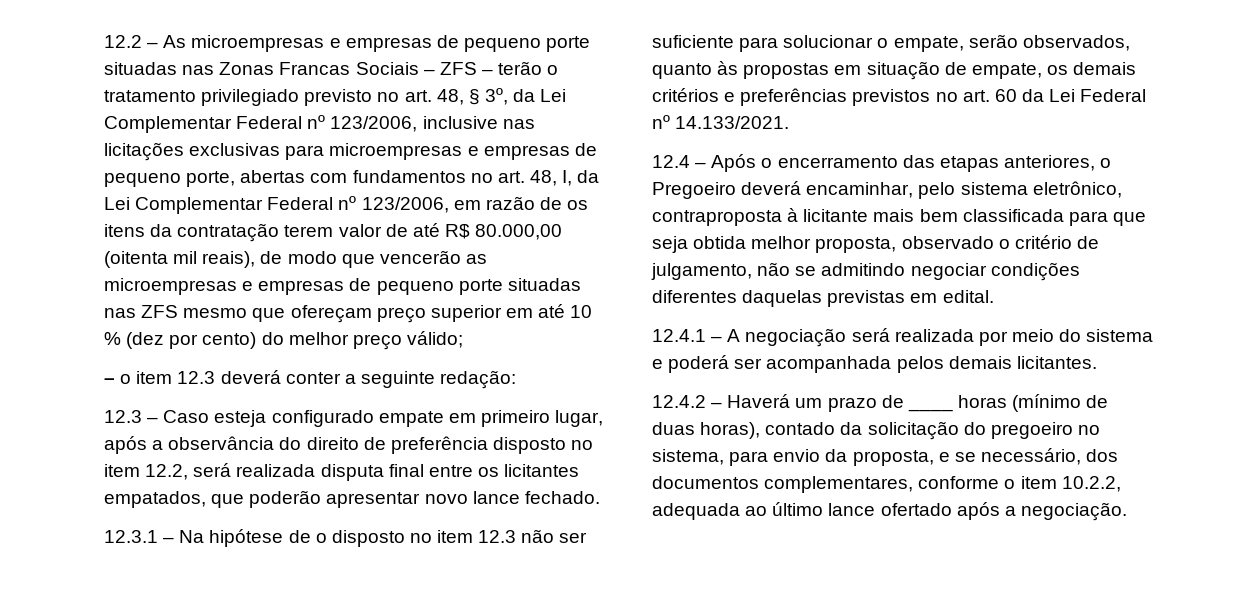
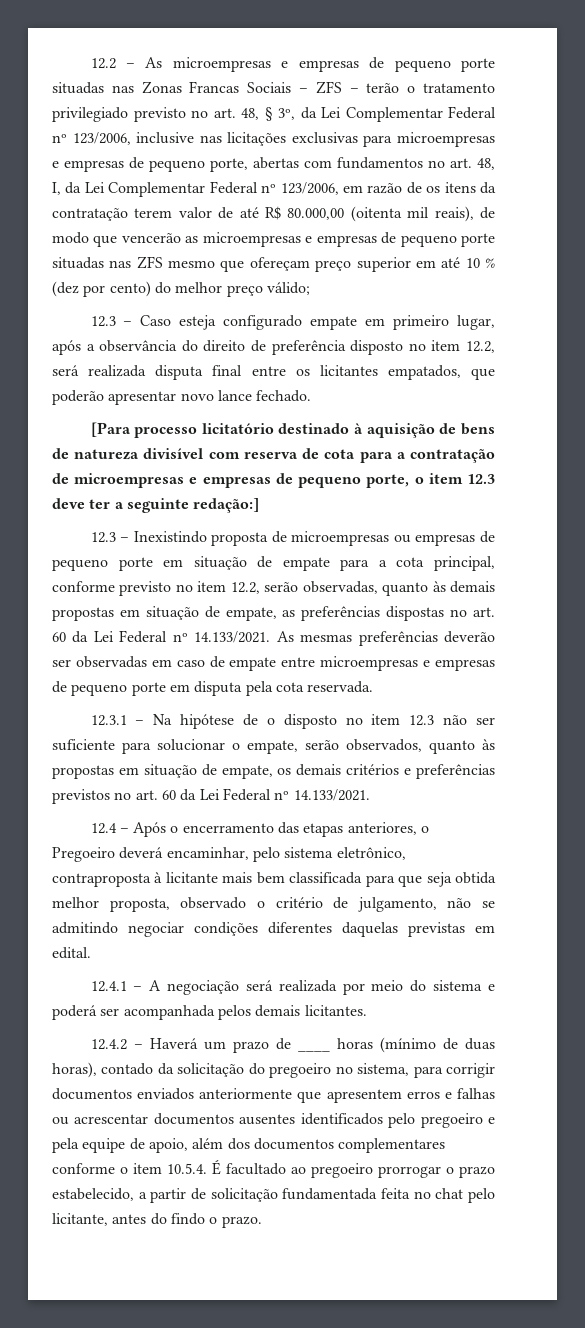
- – o item 12.3 deverá conter a seguinte redação:
+ [Para processo licitatório destinado à aquisição de bens de natureza divisível com reserva de cota para a contratação de microempresas e empresas de pequeno porte, o item 12.3 deve ter a seguinte redação:]
+ 12.3 – Inexistindo proposta de microempresas ou empresas de pequeno porte em situação de empate para a cota principal, conforme previsto no item 12.2, serão observadas, quanto às demais propostas em situação de empate, as preferências dispostas no art. 60 da Lei Federal nº 14.133/2021. As mesmas preferências deverão ser observadas em caso de empate entre microempresas e empresas de pequeno porte em disputa pela cota reservada.
- 12.4.2 – Haverá um prazo de ____ horas (mínimo de duas horas), contado da solicitação do pregoeiro no sistema, para envio da proposta, e se necessário, dos documentos complementares, conforme o item 10.2.2, adequada ao último lance ofertado após a negociação.
+ 12.4.2 – Haverá um prazo de ____ horas (mínimo de duas horas), contado da solicitação do pregoeiro no sistema, para corrigir documentos enviados anteriormente que apresentem erros e falhas ou acrescentar documentos ausentes identificados pelo pregoeiro e pela equipe de apoio, além dos documentos complementares conforme o item 10.5.4. É facultado ao pregoeiro prorrogar o prazo estabelecido, a partir de solicitação fundamentada feita no chat pelo licitante, antes do findo o prazo.

